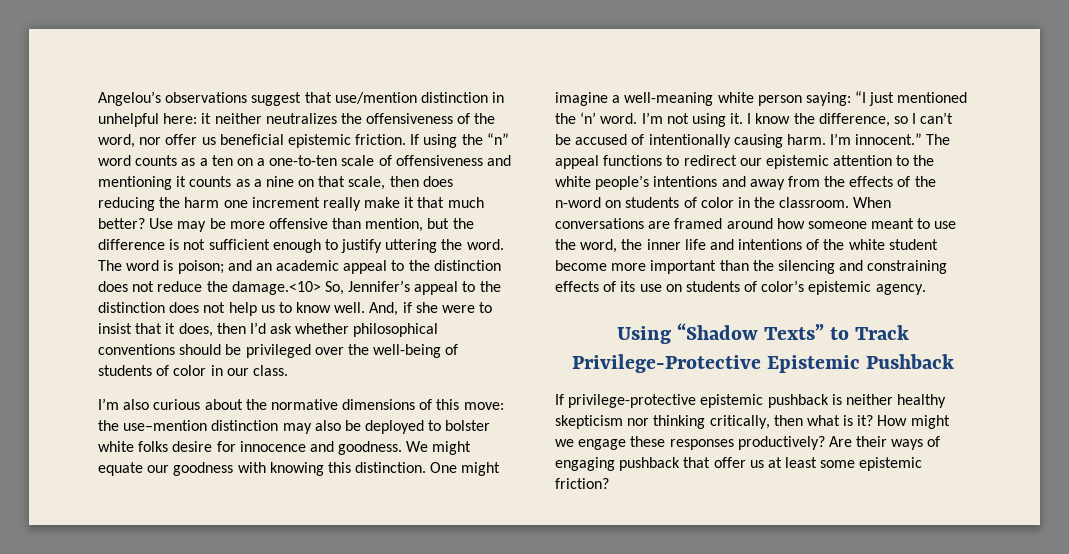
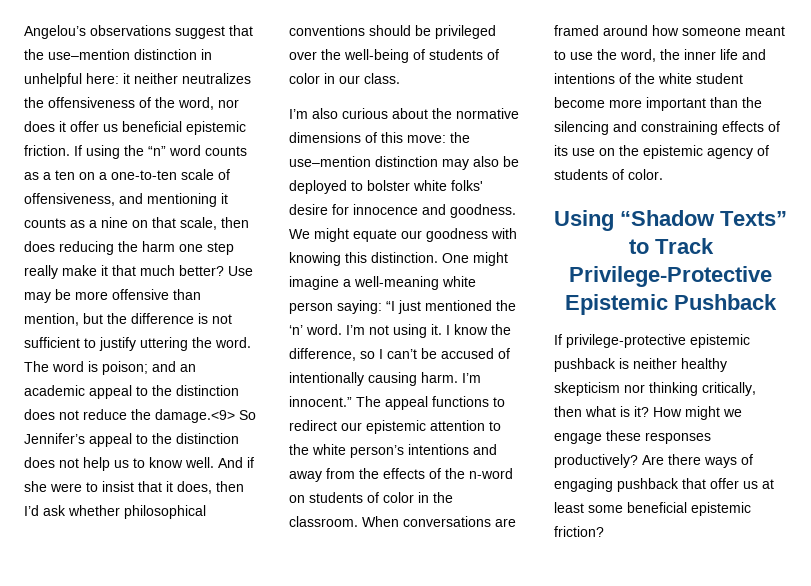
- Angelou’s observations suggest that use/mention distinction in unhelpful here: it neither neutralizes the offensiveness of the word, nor offer us beneficial epistemic friction.
+ Angelou’s observations suggest that the use–mention distinction in unhelpful here: it neither neutralizes the offensiveness of the word, nor does it offer us beneficial epistemic friction.
- If using the “n” word counts as a ten on a one-to-ten scale of offensiveness and mentioning it counts as a nine on that scale, then does reducing the harm one increment really make it that much better?
+ If using the “n” word counts as a ten on a one-to-ten scale of offensiveness, and mentioning it counts as a nine on that scale, then does reducing the harm one step really make it that much better?
- Use may be more offensive than mention, but the difference is not sufficient enough to justify uttering the word.
+ Use may be more offensive than mention, but the difference is not sufficient to justify uttering the word.
- The word is poison; and an academic appeal to the distinction does not reduce the damage.<10> So, Jennifer’s appeal to the distinction does not help us to know well.
+ The word is poison; and an academic appeal to the distinction does not reduce the damage.<9> So Jennifer’s appeal to the distinction does not help us to know well.
- And, if she were to insist that it does, then I’d ask whether philosophical conventions should be privileged over the well-being of students of color in our class.
+ And if she were to insist that it does, then I’d ask whether philosophical conventions should be privileged over the well-being of students of color in our class.
- I’m also curious about the normative dimensions of this move: the use–mention distinction may also be deployed to bolster white folks desire for innocence and goodness.
+ I’m also curious about the normative dimensions of this move: the use–mention distinction may also be deployed to bolster white folks' desire for innocence and goodness.
- The appeal functions to redirect our epistemic attention to the white people’s intentions and away from the effects of the n-word on students of color in the classroom.
+ The appeal functions to redirect our epistemic attention to the white person’s intentions and away from the effects of the n-word on students of color in the classroom.
- When conversations are framed around how someone meant to use the word, the inner life and intentions of the white student become more important than the silencing and constraining effects of its use on students of color’s epistemic agency.
+ When conversations are framed around how someone meant to use the word, the inner life and intentions of the white student become more important than the silencing and constraining effects of its use on the epistemic agency of students of color.
- Are their ways of engaging pushback that offer us at least some epistemic friction?
+ Are there ways of engaging pushback that offer us at least some beneficial epistemic friction?

